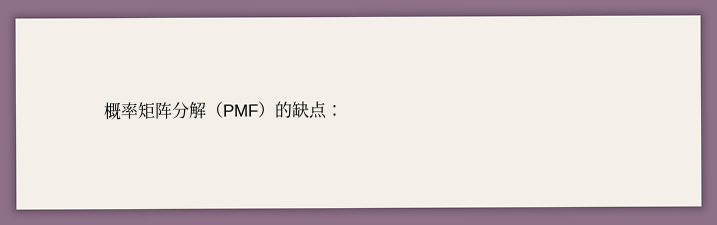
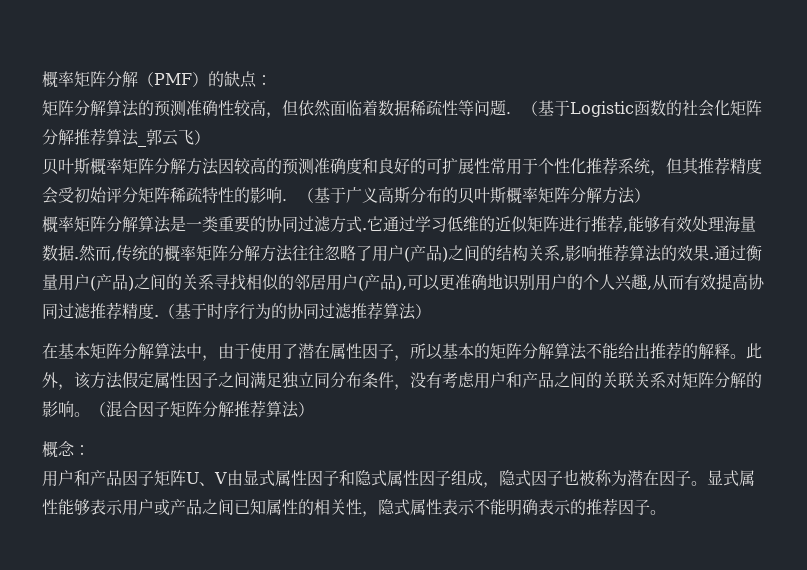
+ 矩阵分解算法的预测准确性较高，但依然面临着数据稀疏性等问题．（基于Logistic函数的社会化矩阵分解推荐算法_郭云飞）
+ 贝叶斯概率矩阵分解方法因较高的预测准确度和良好的可扩展性常用于个性化推荐系统，但其推荐精度会受初始评分矩阵稀疏特性的影响．（基于广义高斯分布的贝叶斯概率矩阵分解方法）
+ 概率矩阵分解算法是一类重要的协同过滤方式.它通过学习低维的近似矩阵进行推荐,能够有效处理海量数据.然而,传统的概率矩阵分解方法往往忽略了用户(产品)之间的结构关系,影响推荐算法的效果.通过衡量用户(产品)之间的关系寻找相似的邻居用户(产品),可以更准确地识别用户的个人兴趣,从而有效提高协同过滤推荐精度.（基于时序行为的协同过滤推荐算法）
+ 在基本矩阵分解算法中，由于使用了潜在属性因子，所以基本的矩阵分解算法不能给出推荐的解释。此外，该方法假定属性因子之间满足独立同分布条件，没有考虑用户和产品之间的关联关系对矩阵分解的影响。（混合因子矩阵分解推荐算法）
+ 概念：
+ 用户和产品因子矩阵U、V由显式属性因子和隐式属性因子组成，隐式因子也被称为潜在因子。显式属性能够表示用户或产品之间已知属性的相关性，隐式属性表示不能明确表示的推荐因子。

